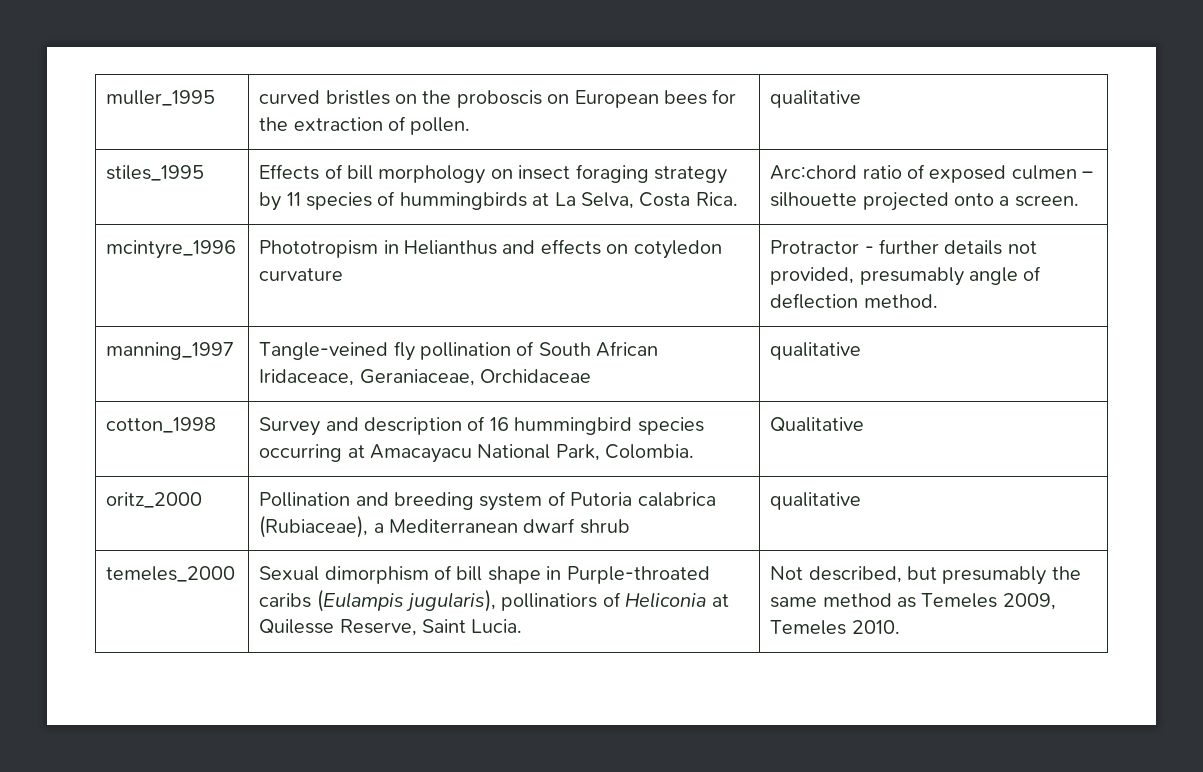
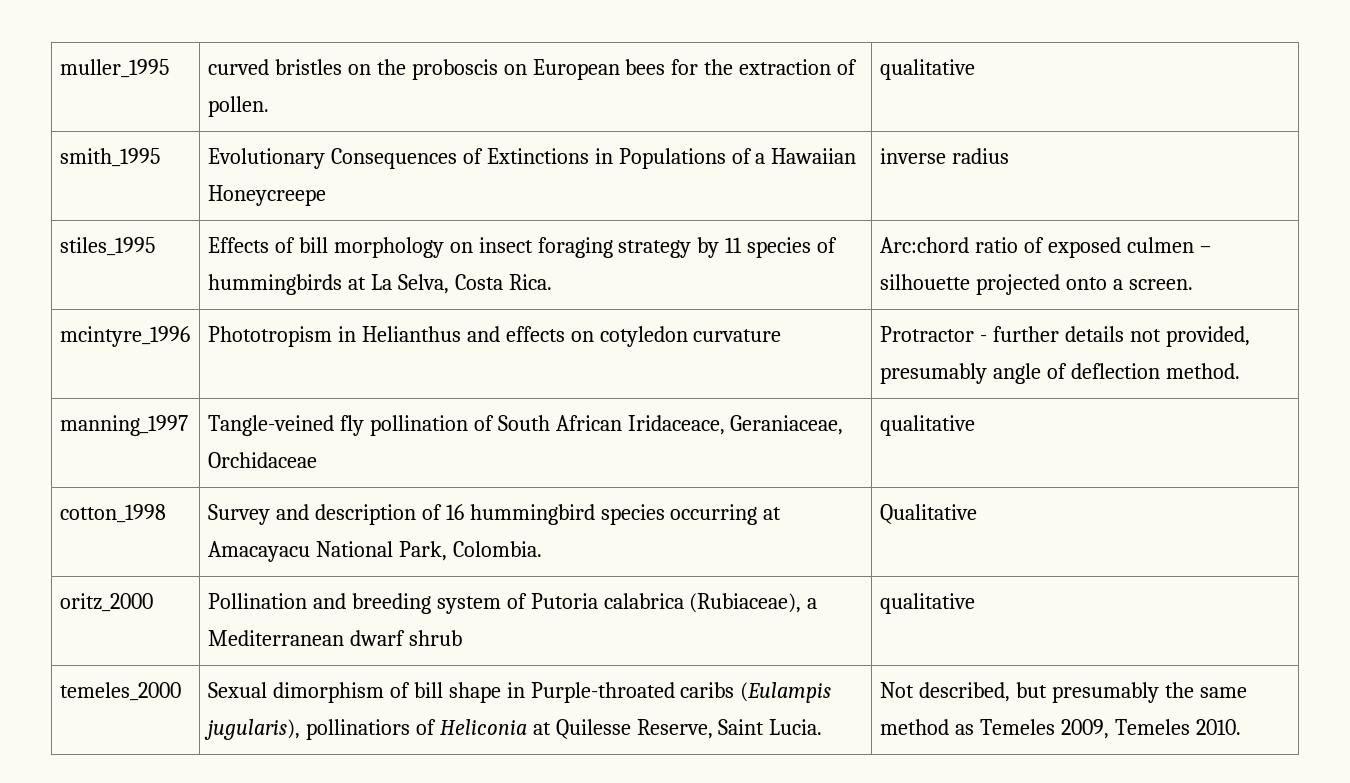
+ smith_1995 | Evolutionary Consequences of Extinctions in Populations of a Hawaiian Honeycreepe | inverse radius

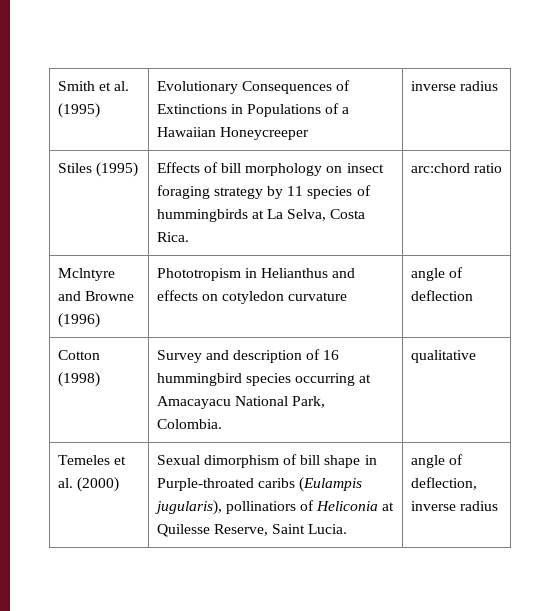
- muller_1995 | curved bristles on the proboscis on European bees for the extraction of pollen. | qualitative
- smith_1995 | Evolutionary Consequences of Extinctions in Populations of a Hawaiian Honeycreepe | inverse radius
+ Smith et al. (1995) | Evolutionary Consequences of Extinctions in Populations of a Hawaiian Honeycreeper | inverse radius
- stiles_1995 | Effects of bill morphology on insect foraging strategy by 11 species of hummingbirds at La Selva, Costa Rica. | Arc:chord ratio of exposed culmen – silhouette projected onto a screen.
- mcintyre_1996 | Phototropism in Helianthus and effects on cotyledon curvature | Protractor - further details not provided, presumably angle of deflection method.
- manning_1997 | Tangle-veined fly pollination of South African Iridaceace, Geraniaceae, Orchidaceae | qualitative
- cotton_1998 | Survey and description of 16 hummingbird species occurring at Amacayacu National Park, Colombia. | Qualitative
- oritz_2000 | Pollination and breeding system of Putoria calabrica (Rubiaceae), a Mediterranean dwarf shrub | qualitative
- temeles_2000 | Sexual dimorphism of bill shape in Purple-throated caribs (Eulampis jugularis), pollinatiors of Heliconia at Quilesse Reserve, Saint Lucia. | Not described, but presumably the same method as Temeles 2009, Temeles 2010.
+ Stiles (1995) | Effects of bill morphology on insect foraging strategy by 11 species of hummingbirds at La Selva, Costa Rica. | arc:chord ratio
+ Mclntyre and Browne (1996) | Phototropism in Helianthus and effects on cotyledon curvature | angle of deflection
+ Cotton (1998) | Survey and description of 16 hummingbird species occurring at Amacayacu National Park, Colombia. | qualitative
+ Temeles et al. (2000) | Sexual dimorphism of bill shape in Purple-throated caribs (Eulampis jugularis), pollinatiors of Heliconia at Quilesse Reserve, Saint Lucia. | angle of deflection, inverse radius

